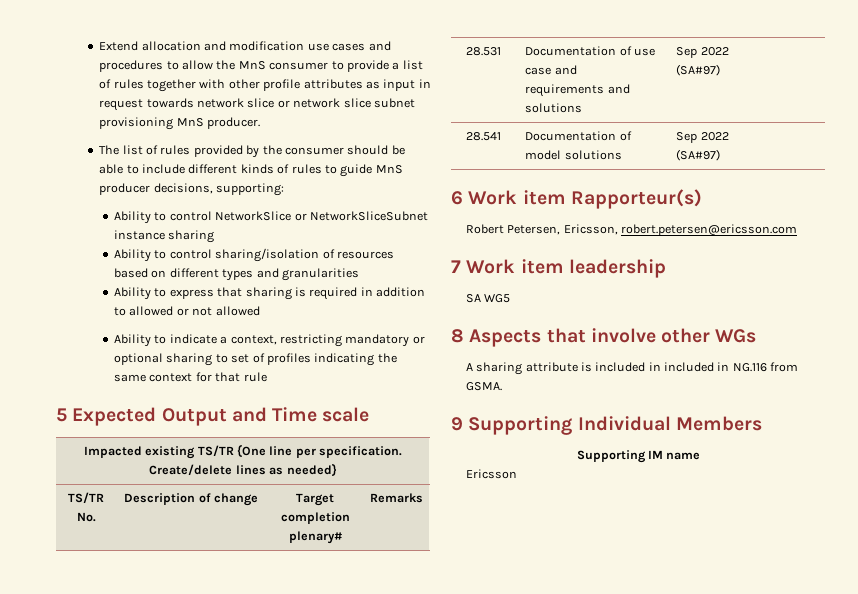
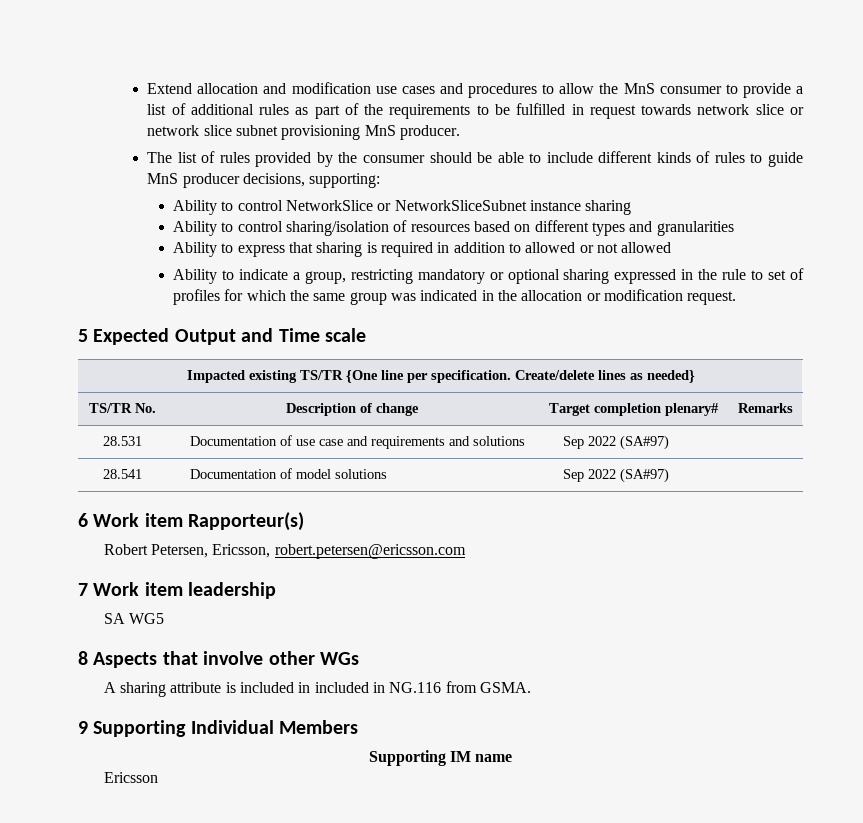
- Extend allocation and modification use cases and procedures to allow the MnS consumer to provide a list of rules together with other profile attributes as input in request towards network slice or network slice subnet provisioning MnS producer.
+ Extend allocation and modification use cases and procedures to allow the MnS consumer to provide a list of additional rules as part of the requirements to be fulfilled in request towards network slice or network slice subnet provisioning MnS producer.
- Ability to indicate a context, restricting mandatory or optional sharing to set of profiles indicating the same context for that rule
+ Ability to indicate a group, restricting mandatory or optional sharing expressed in the rule to set of profiles for which the same group was indicated in the allocation or modification request.

